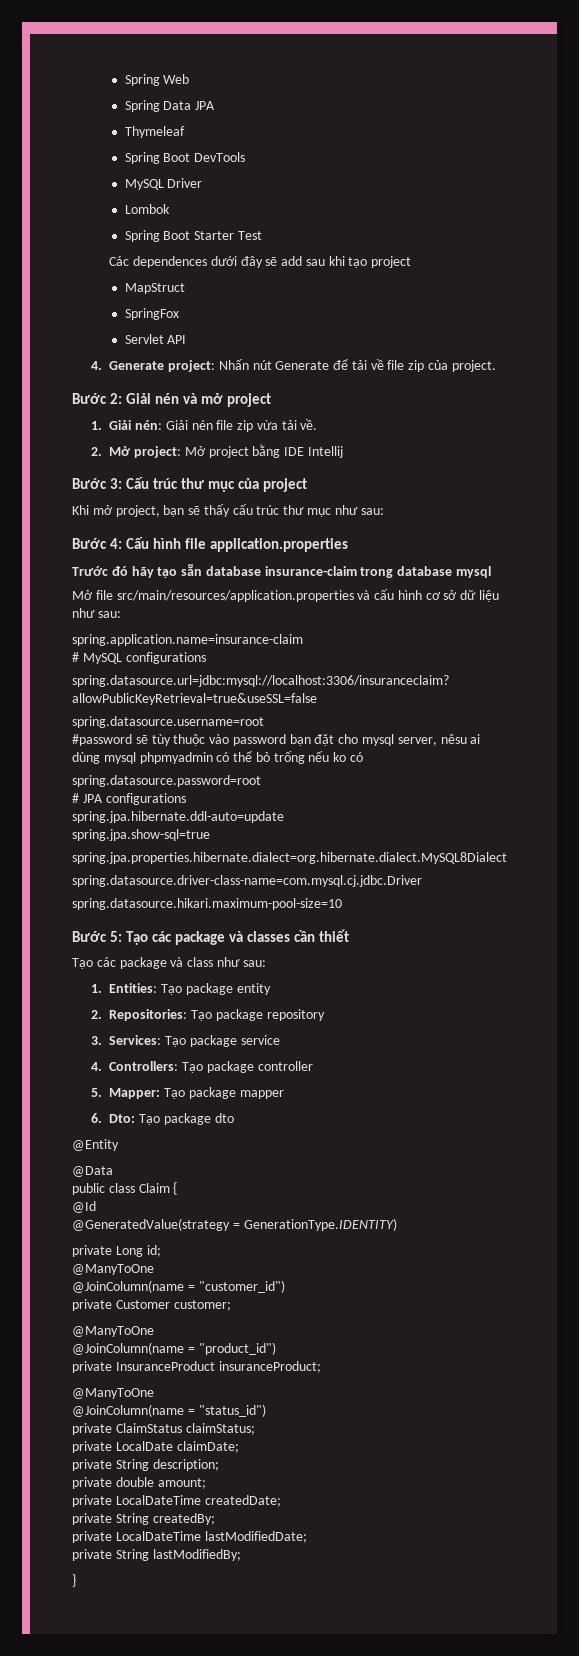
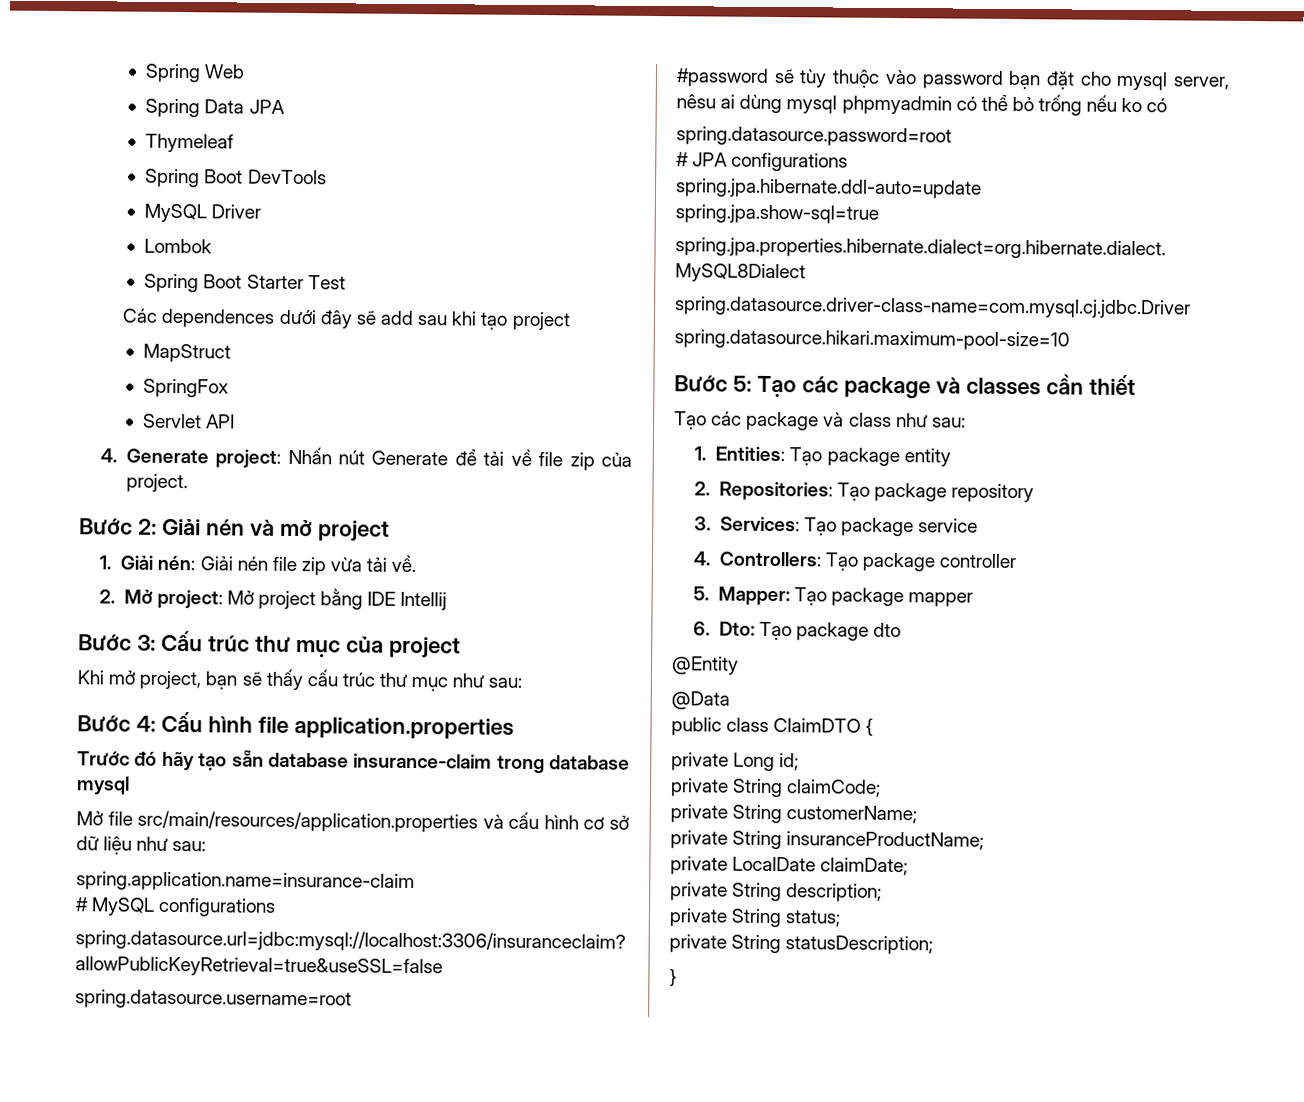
- public class Claim {
+ public class ClaimDTO {
- @Id
- @GeneratedValue(strategy = GenerationType.IDENTITY)
  private Long id;
- @ManyToOne
- @JoinColumn(name = "customer_id")
- private Customer customer;
- @ManyToOne
- @JoinColumn(name = "product_id")
- private InsuranceProduct insuranceProduct;
- @ManyToOne
- @JoinColumn(name = "status_id")
- private ClaimStatus claimStatus;
+ private String claimCode;
+ private String customerName;
+ private String insuranceProductName;
- private double amount;
- private LocalDateTime createdDate;
- private String createdBy;
- private LocalDateTime lastModifiedDate;
- private String lastModifiedBy;
+ private String status;
+ private String statusDescription;

